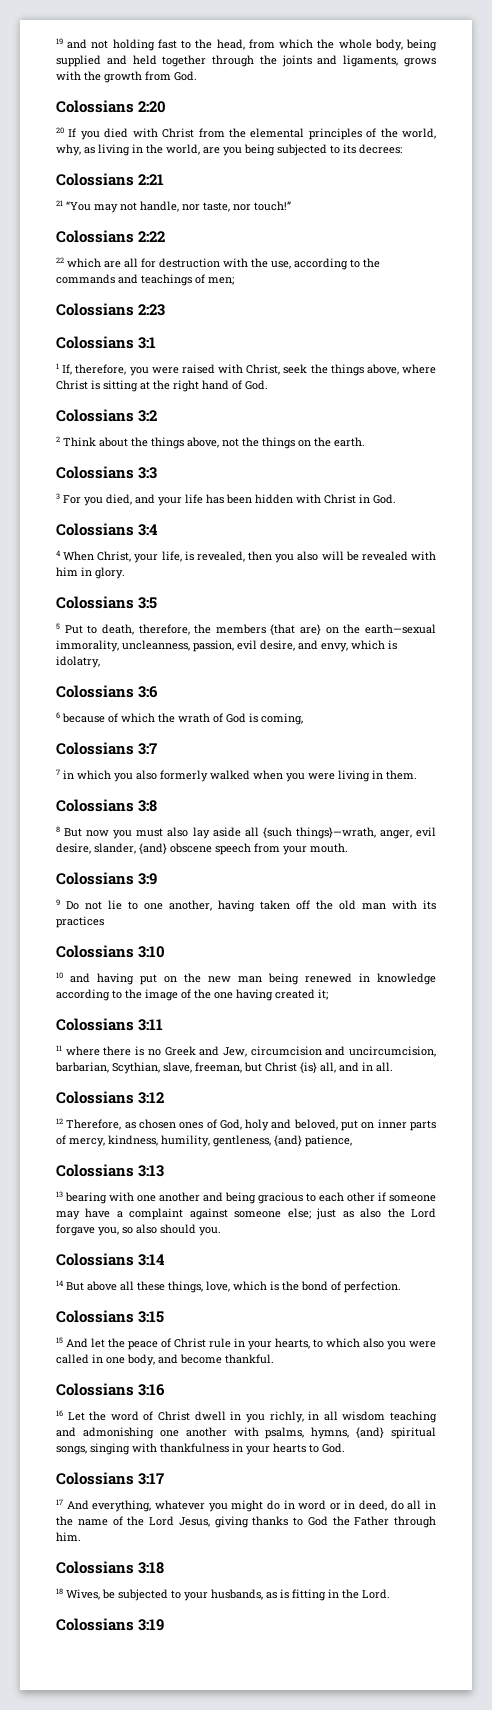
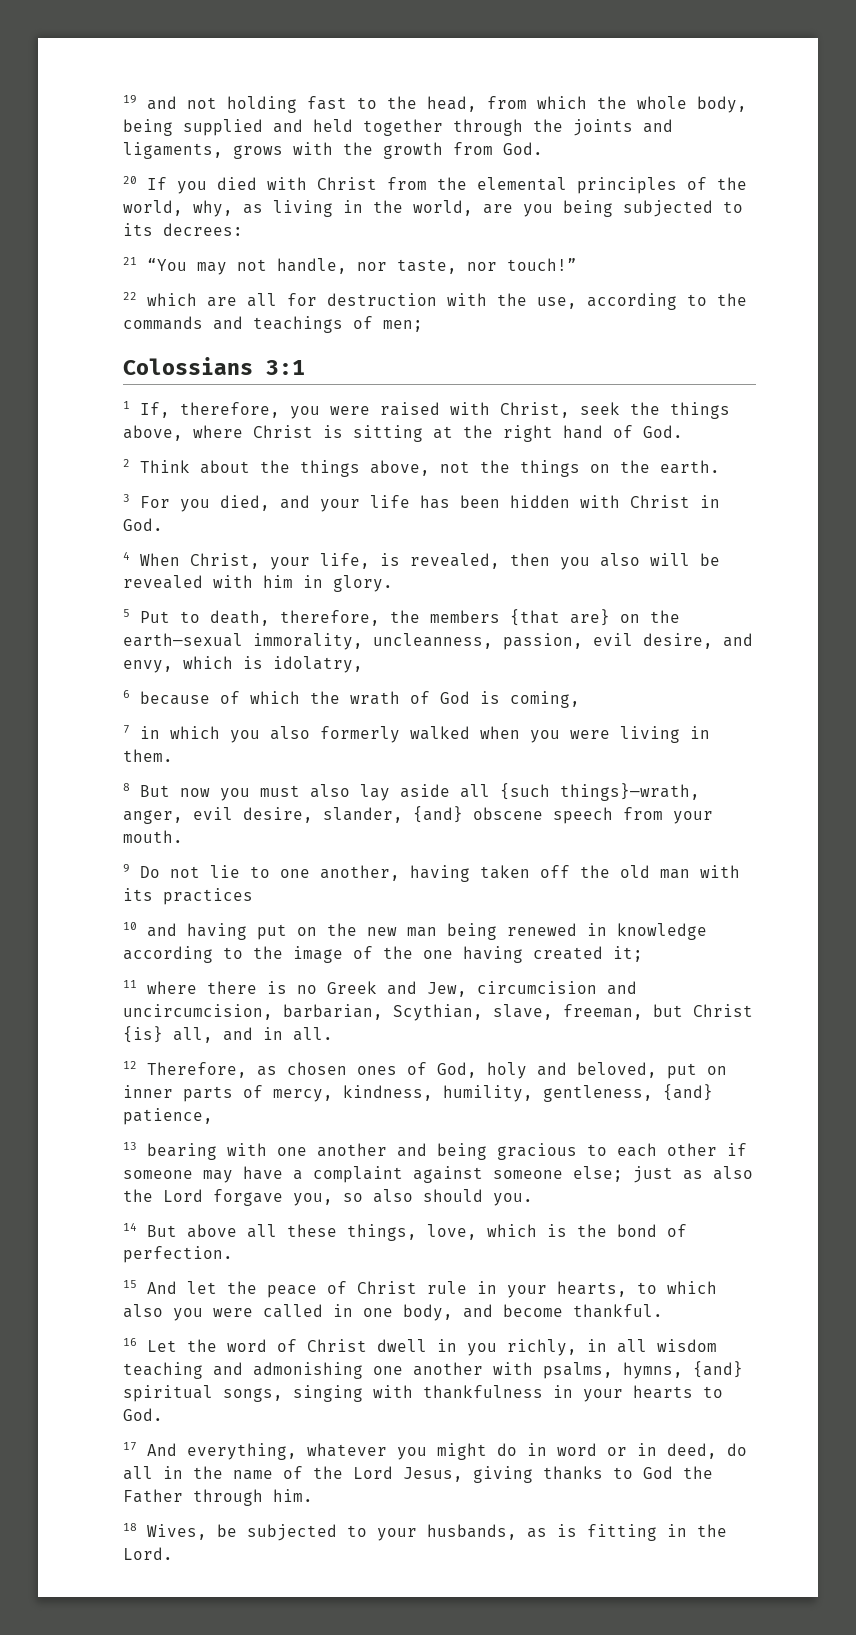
- Colossians 2:20
- Colossians 2:21
- Colossians 2:22
- Colossians 2:23
- Colossians 3:2
- Colossians 3:3
- Colossians 3:4
- Colossians 3:5
- Colossians 3:6
- Colossians 3:7
- Colossians 3:8
- Colossians 3:9
- Colossians 3:10
- Colossians 3:11
- Colossians 3:12
- Colossians 3:13
- Colossians 3:14
- Colossians 3:15
- Colossians 3:16
- Colossians 3:17
- Colossians 3:18
- Colossians 3:19

